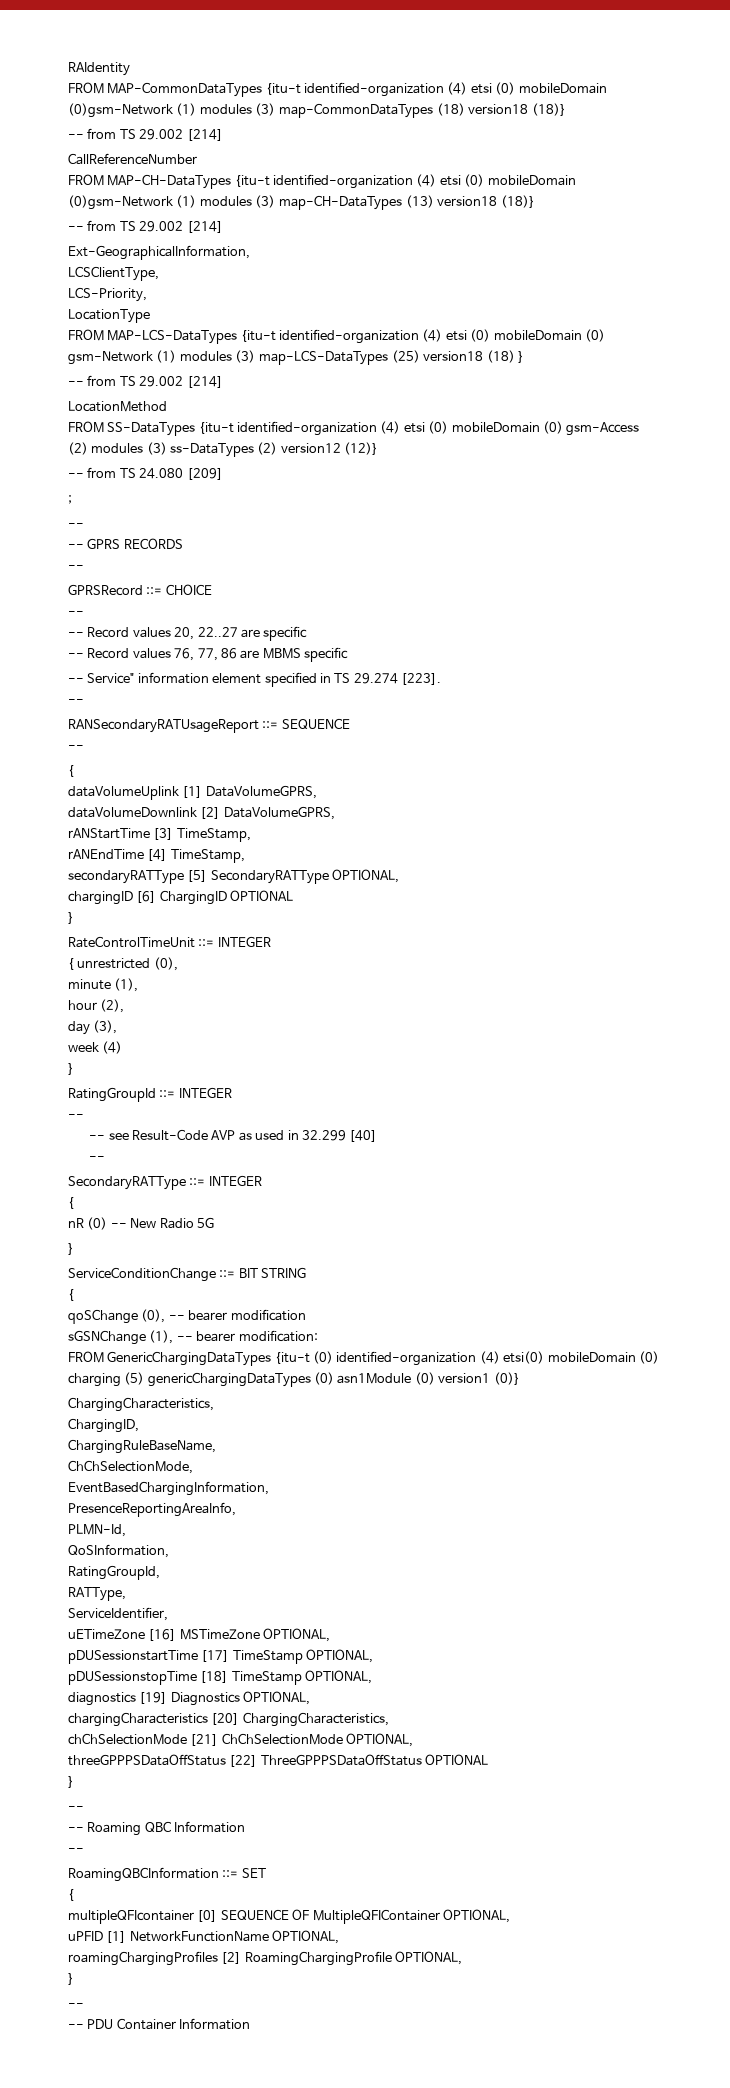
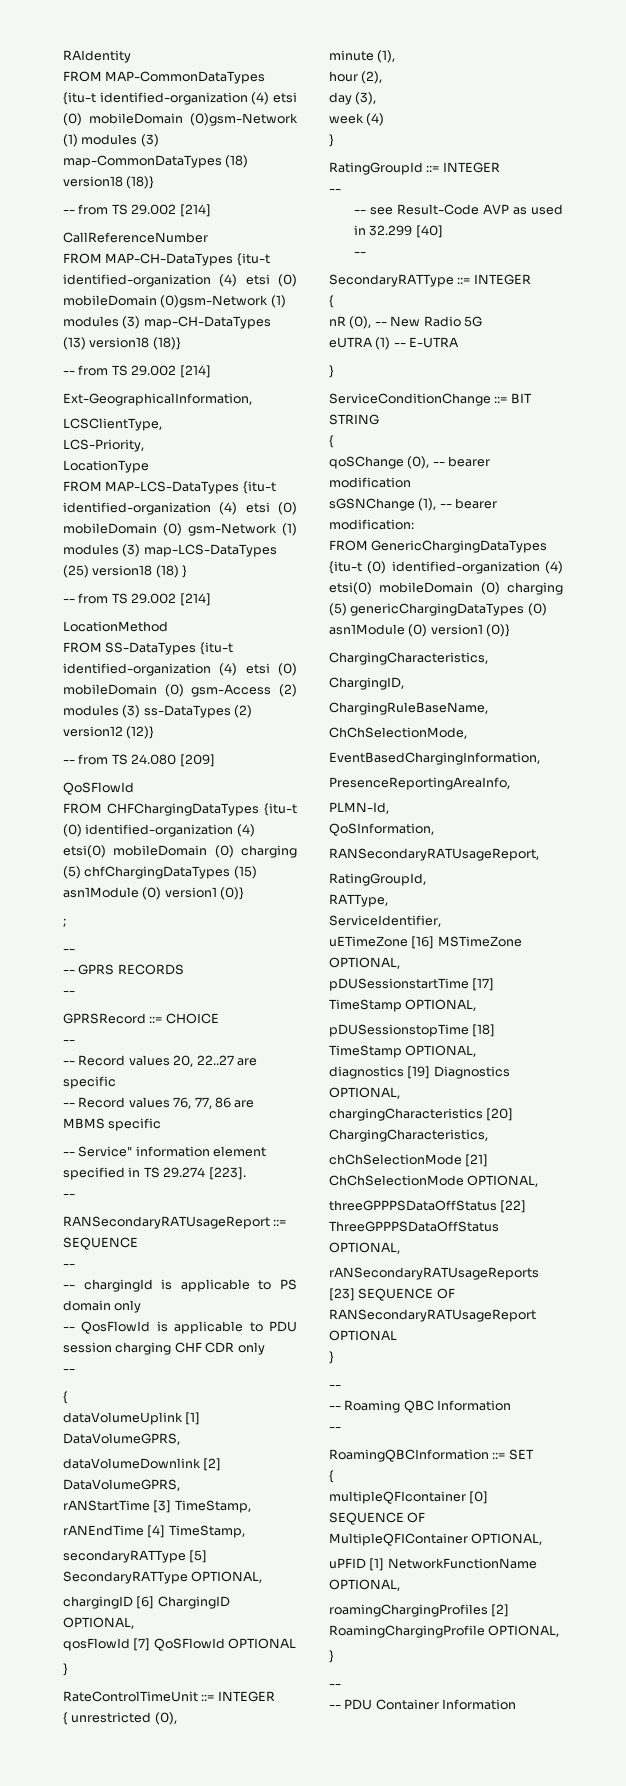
  -- from TS 24.080 [209]
+ QoSFlowId
+ FROM CHFChargingDataTypes {itu-t (0) identified-organization (4) etsi(0) mobileDomain (0) charging (5) chfChargingDataTypes (15) asn1Module (0) version1 (0)}
+ -- chargingId is applicable to PS domain only
+ -- QosFlowId is applicable to PDU session charging CHF CDR only
+ --
- chargingID [6] ChargingID OPTIONAL
+ chargingID [6] ChargingID OPTIONAL,
+ qosFlowId [7] QoSFlowId OPTIONAL
- nR (0) -- New Radio 5G
+ nR (0), -- New Radio 5G
+ eUTRA (1) -- E-UTRA
+ RANSecondaryRATUsageReport,
- threeGPPPSDataOffStatus [22] ThreeGPPPSDataOffStatus OPTIONAL
+ threeGPPPSDataOffStatus [22] ThreeGPPPSDataOffStatus OPTIONAL,
+ rANSecondaryRATUsageReports [23] SEQUENCE OF RANSecondaryRATUsageReport OPTIONAL

